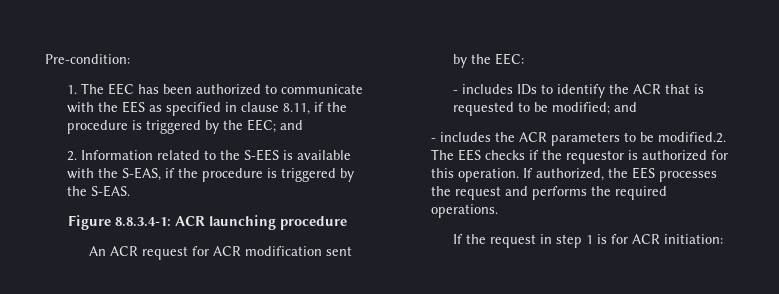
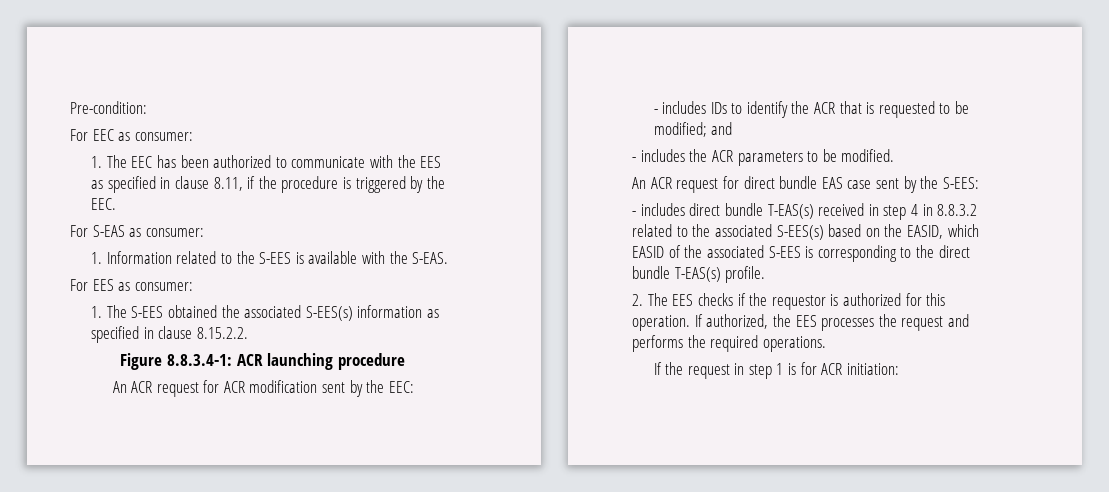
+ For EEC as consumer:
- 1. The EEC has been authorized to communicate with the EES as specified in clause 8.11, if the procedure is triggered by the EEC; and
- 2. Information related to the S-EES is available with the S-EAS, if the procedure is triggered by the S-EAS.
+ 1. The EEC has been authorized to communicate with the EES as specified in clause 8.11, if the procedure is triggered by the EEC.
+ For S-EAS as consumer:
+ 1. Information related to the S-EES is available with the S-EAS.
+ For EES as consumer:
+ 1. The S-EES obtained the associated S-EES(s) information as specified in clause 8.15.2.2.
- - includes the ACR parameters to be modified.2. The EES checks if the requestor is authorized for this operation.
+ - includes the ACR parameters to be modified.
+ An ACR request for direct bundle EAS case sent by the S-EES:
+ - includes direct bundle T-EAS(s) received in step 4 in 8.8.3.2 related to the associated S-EES(s) based on the EASID, which EASID of the associated S-EES is corresponding to the direct bundle T-EAS(s) profile.
+ 2. The EES checks if the requestor is authorized for this operation.

